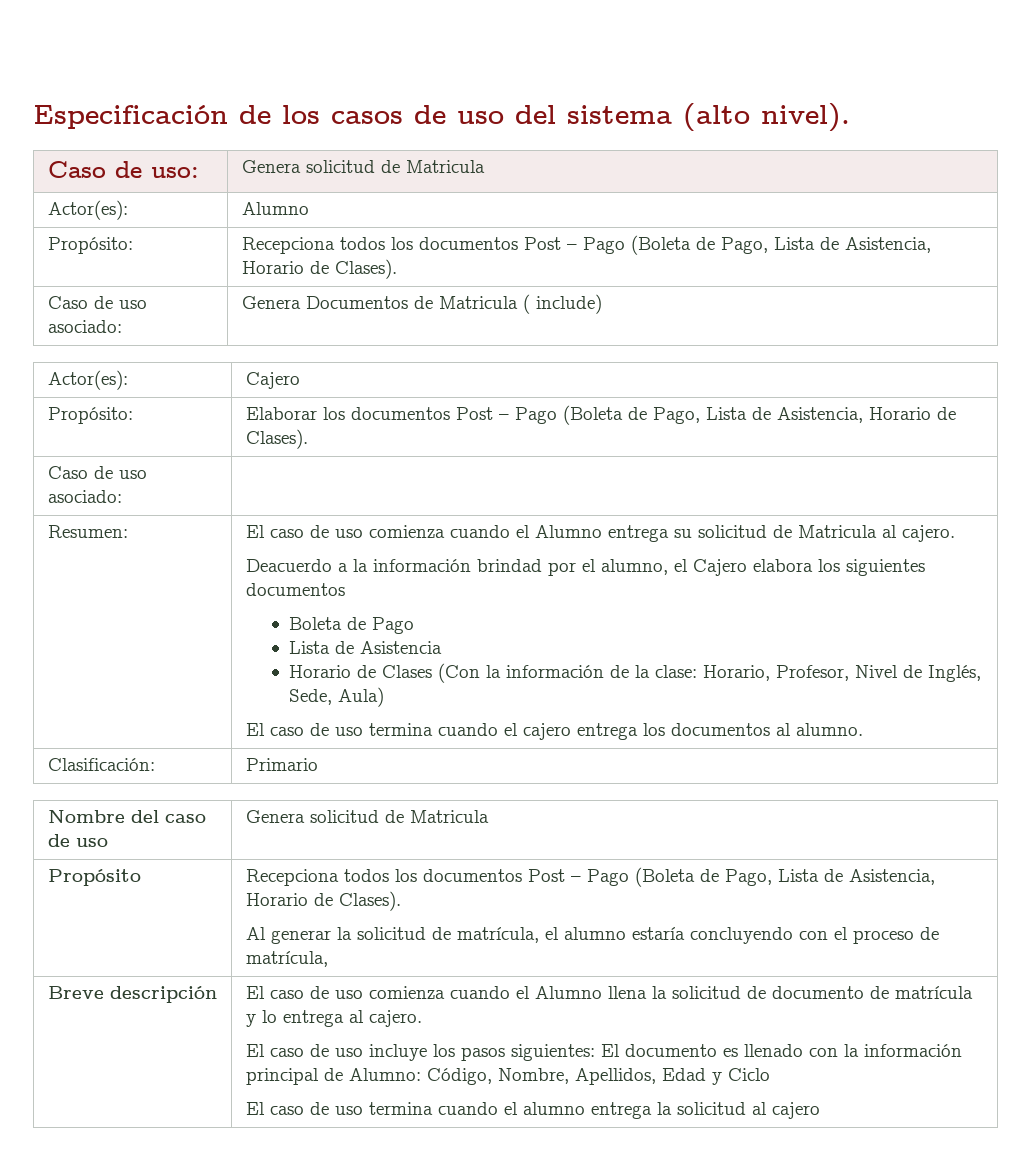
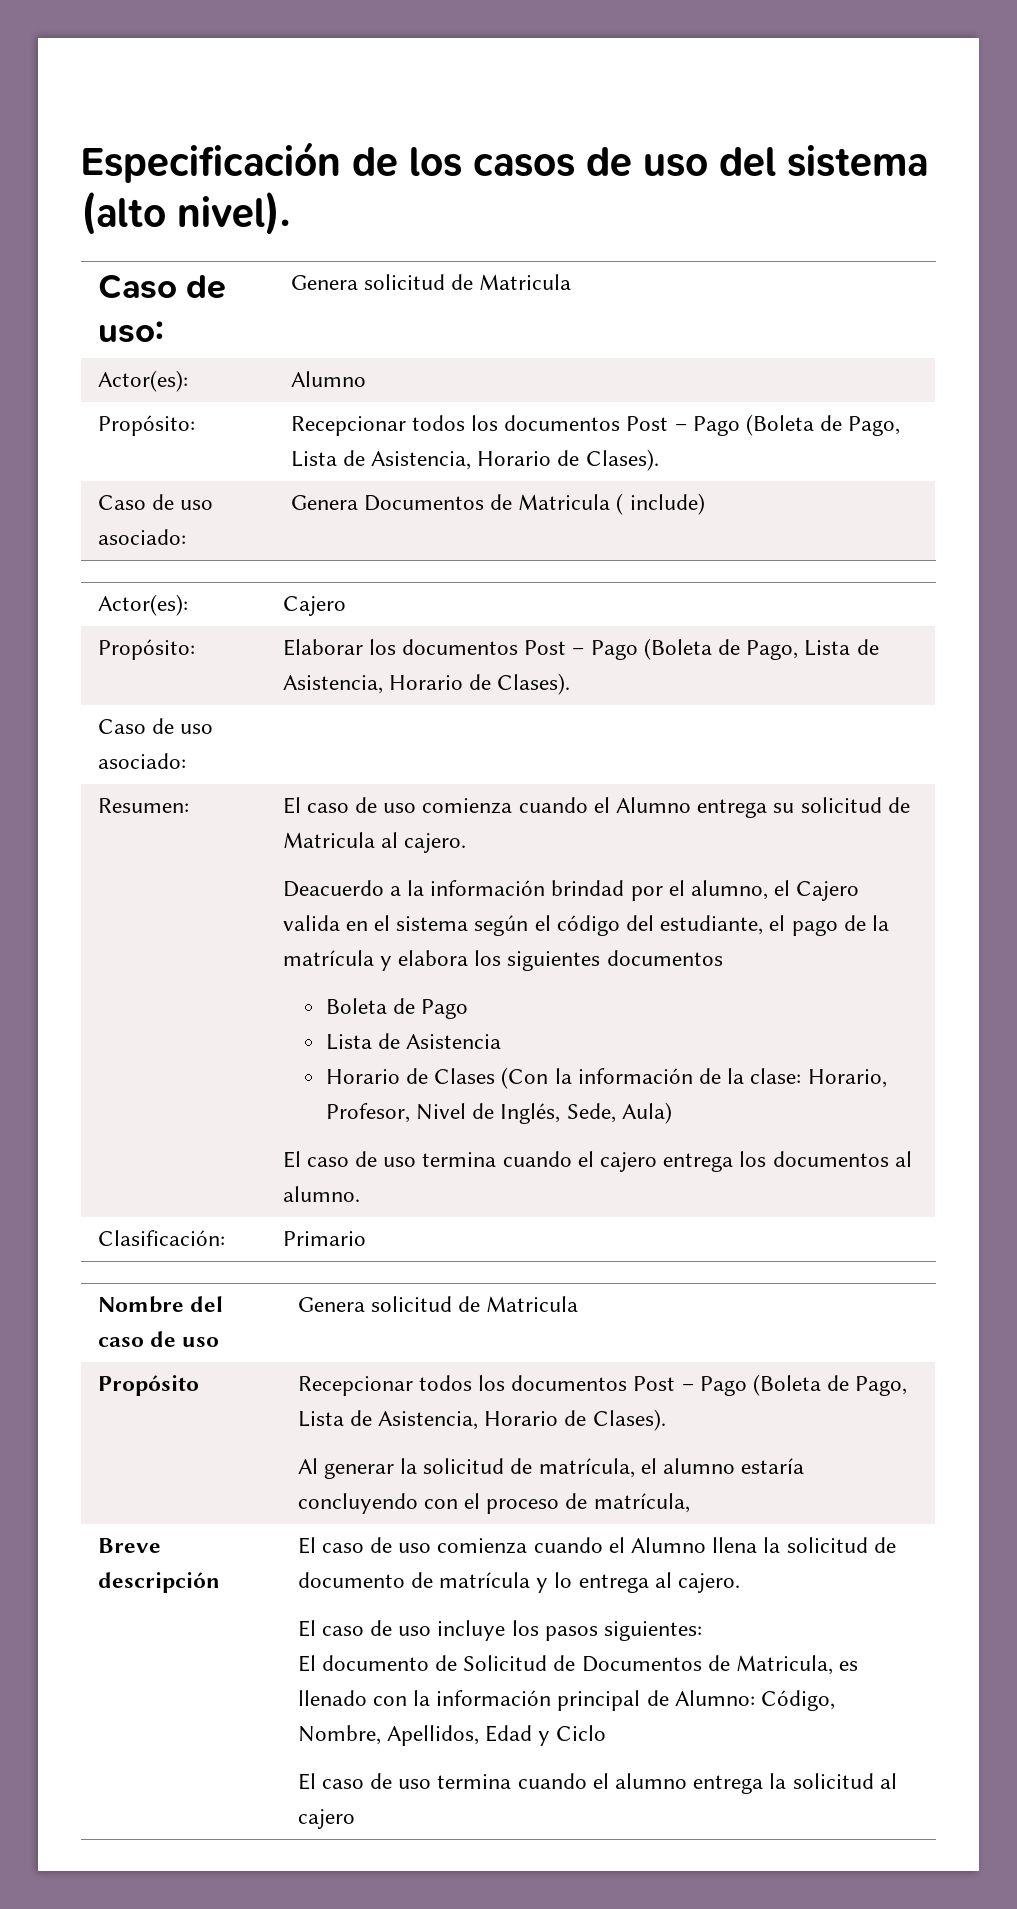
- Propósito: | Recepciona todos los documentos Post – Pago (Boleta de Pago, Lista de Asistencia, Horario de Clases).
+ Propósito: | Recepcionar todos los documentos Post – Pago (Boleta de Pago, Lista de Asistencia, Horario de Clases).
- Deacuerdo a la información brindad por el alumno, el Cajero elabora los siguientes documentos
+ Deacuerdo a la información brindad por el alumno, el Cajero valida en el sistema según el código del estudiante, el pago de la matrícula y elabora los siguientes documentos
- Propósito | Recepciona todos los documentos Post – Pago (Boleta de Pago, Lista de Asistencia, Horario de Clases).
+ Propósito | Recepcionar todos los documentos Post – Pago (Boleta de Pago, Lista de Asistencia, Horario de Clases).
- El caso de uso incluye los pasos siguientes: El documento es llenado con la información principal de Alumno: Código, Nombre, Apellidos, Edad y Ciclo
+ El caso de uso incluye los pasos siguientes:
+ El documento de Solicitud de Documentos de Matricula, es llenado con la información principal de Alumno: Código, Nombre, Apellidos, Edad y Ciclo

